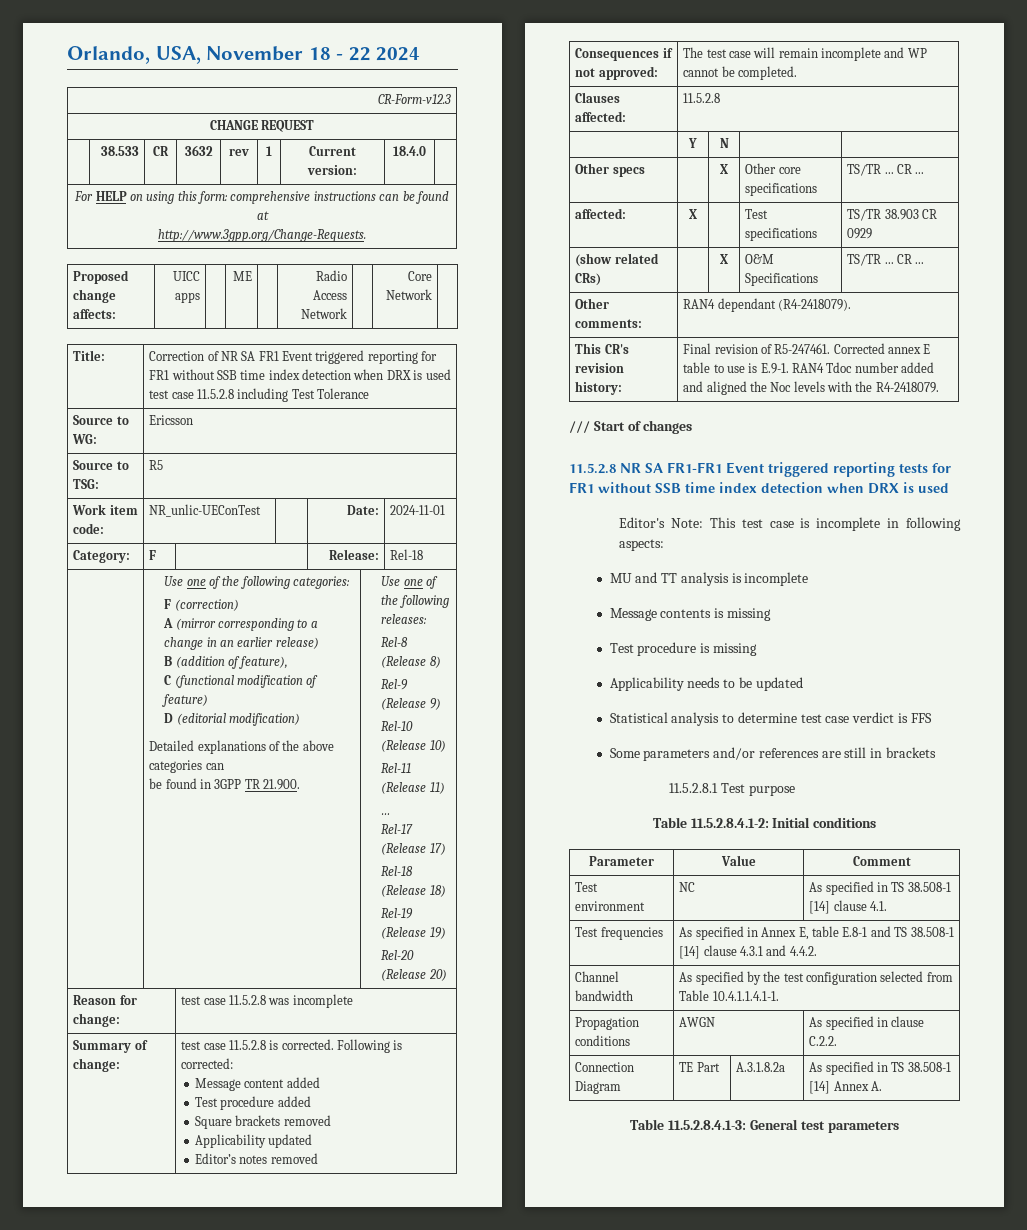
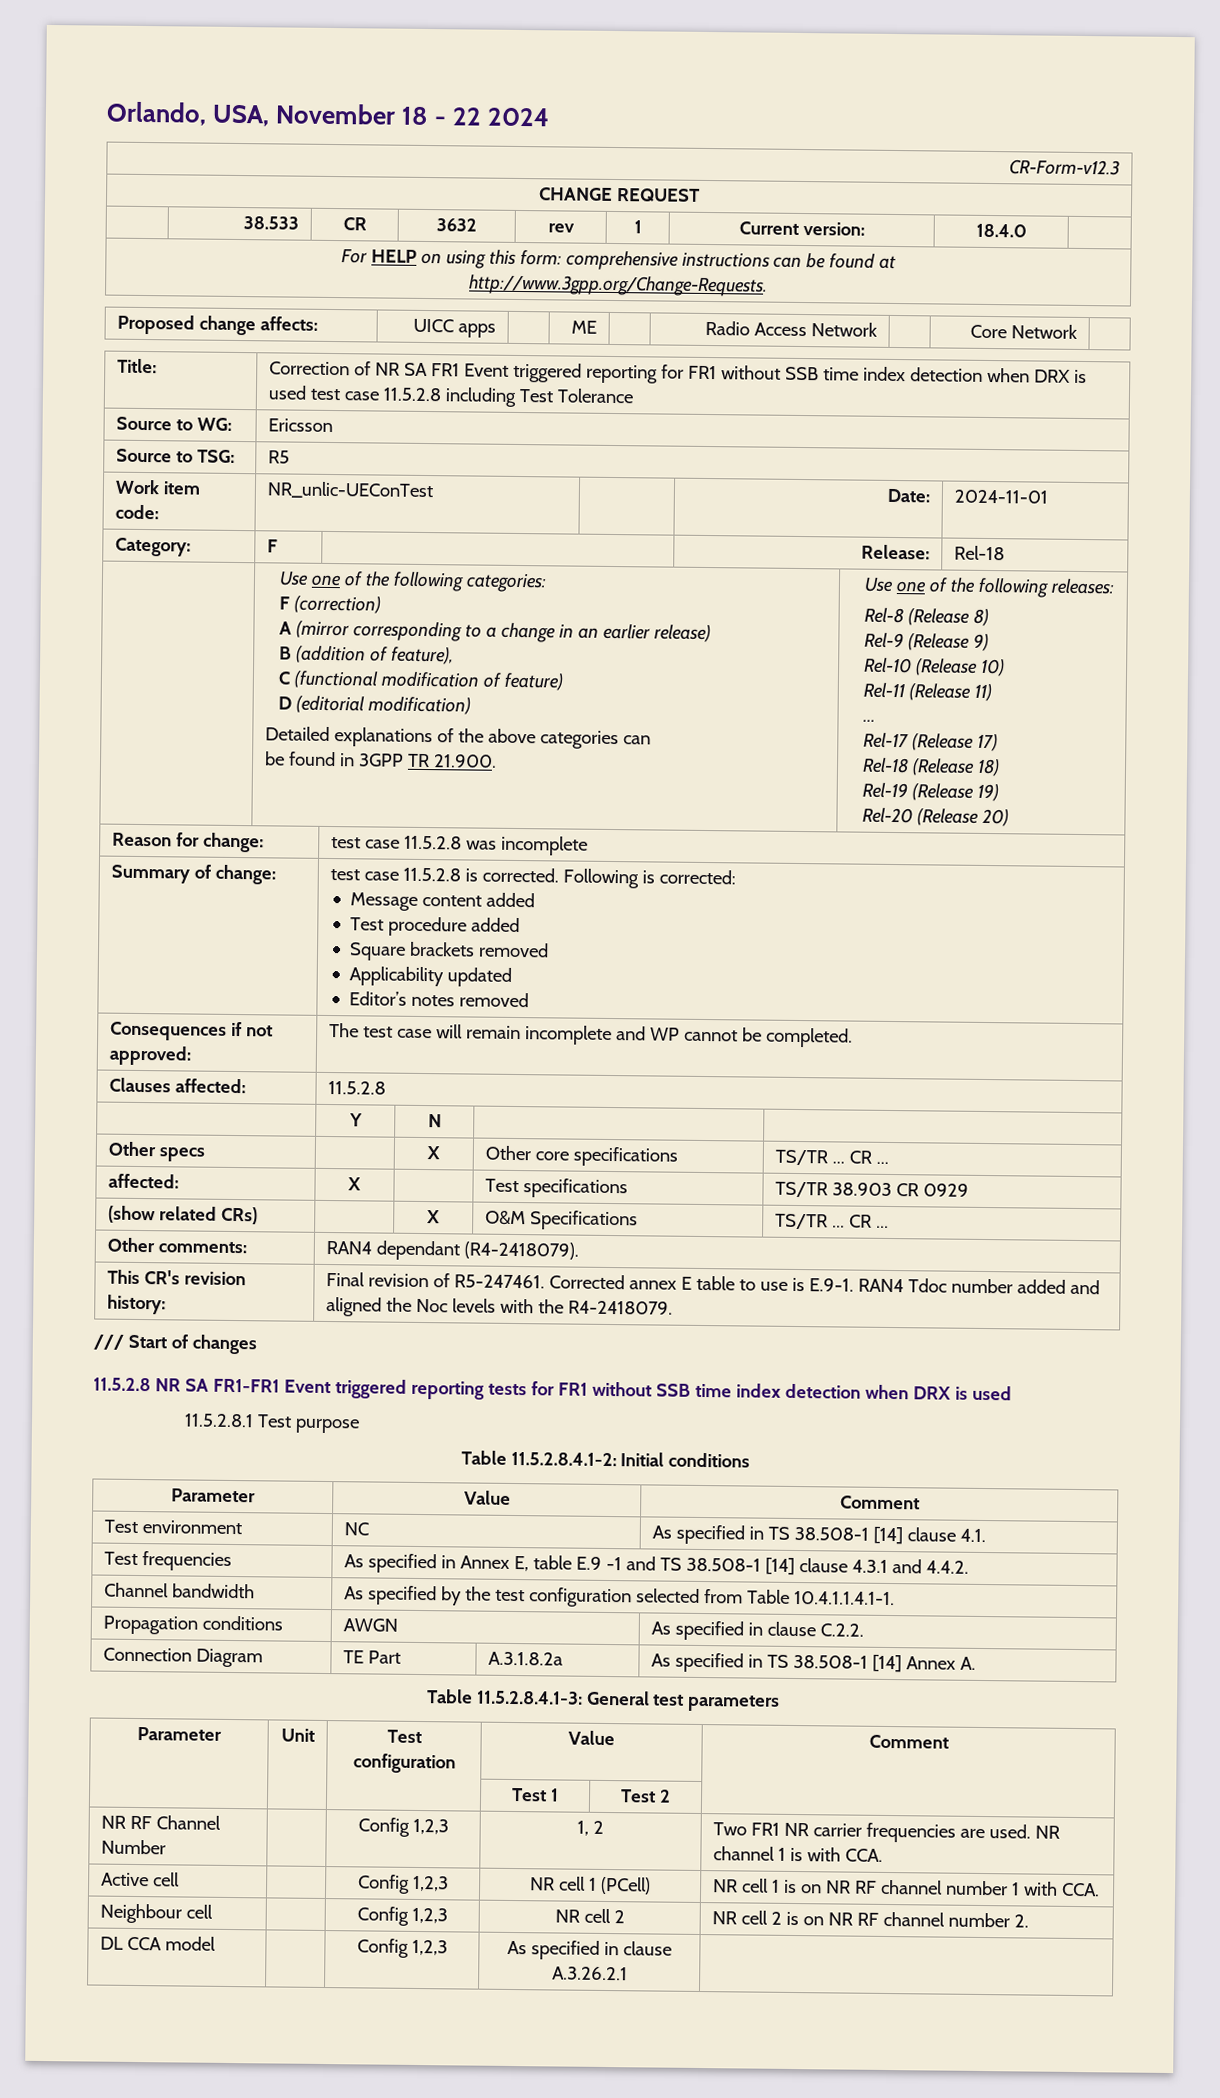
- Editor's Note: This test case is incomplete in following aspects:
- MU and TT analysis is incomplete
- Message contents is missing
- Test procedure is missing
- Applicability needs to be updated
- Statistical analysis to determine test case verdict is FFS
- Some parameters and/or references are still in brackets
- Test frequencies | As specified in Annex E, table E.8-1 and TS 38.508-1 [14] clause 4.3.1 and 4.4.2.
+ Test frequencies | As specified in Annex E, table E.9 -1 and TS 38.508-1 [14] clause 4.3.1 and 4.4.2.
+ Parameter | Unit | Test configuration | Value | Comment
+ | | | Test 1 | Test 2 |
+ NR RF Channel Number | | Config 1,2,3 | 1, 2 | Two FR1 NR carrier frequencies are used. NR channel 1 is with CCA.
+ Active cell | | Config 1,2,3 | NR cell 1 (PCell) | NR cell 1 is on NR RF channel number 1 with CCA.
+ Neighbour cell | | Config 1,2,3 | NR cell 2 | NR cell 2 is on NR RF channel number 2.
+ DL CCA model | | Config 1,2,3 | As specified in clause A.3.26.2.1 |

